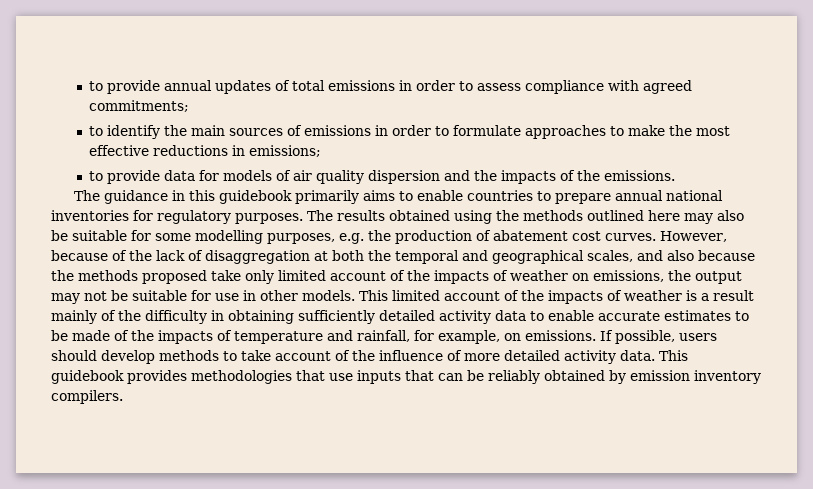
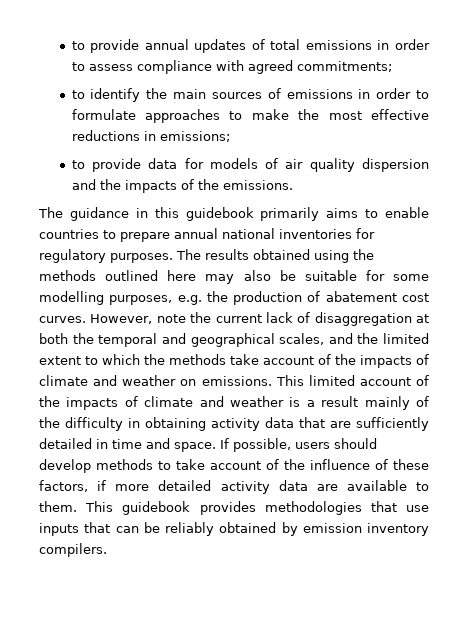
- However, because of the lack of disaggregation at both the temporal and geographical scales, and also because the methods proposed take only limited account of the impacts of weather on emissions, the output may not be suitable for use in other models.
+ However, note the current lack of disaggregation at both the temporal and geographical scales, and the limited extent to which the methods take account of the impacts of climate and weather on emissions.
- This limited account of the impacts of weather is a result mainly of the difficulty in obtaining sufficiently detailed activity data to enable accurate estimates to be made of the impacts of temperature and rainfall, for example, on emissions.
+ This limited account of the impacts of climate and weather is a result mainly of the difficulty in obtaining activity data that are sufficiently detailed in time and space.
- If possible, users should develop methods to take account of the influence of more detailed activity data.
+ If possible, users should develop methods to take account of the influence of these factors, if more detailed activity data are available to them.

